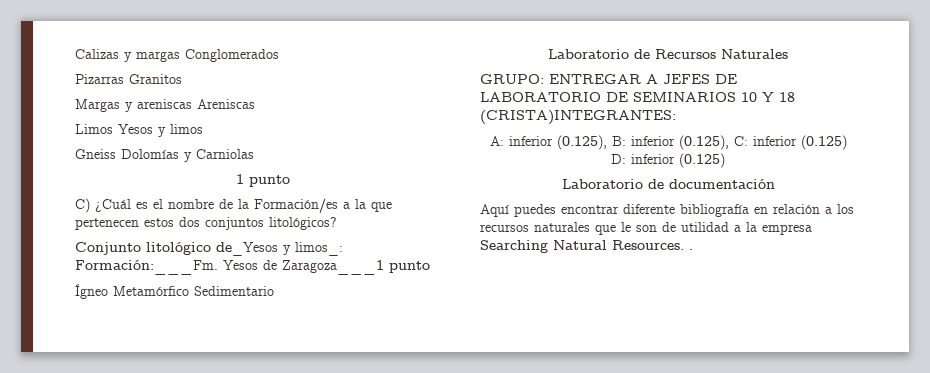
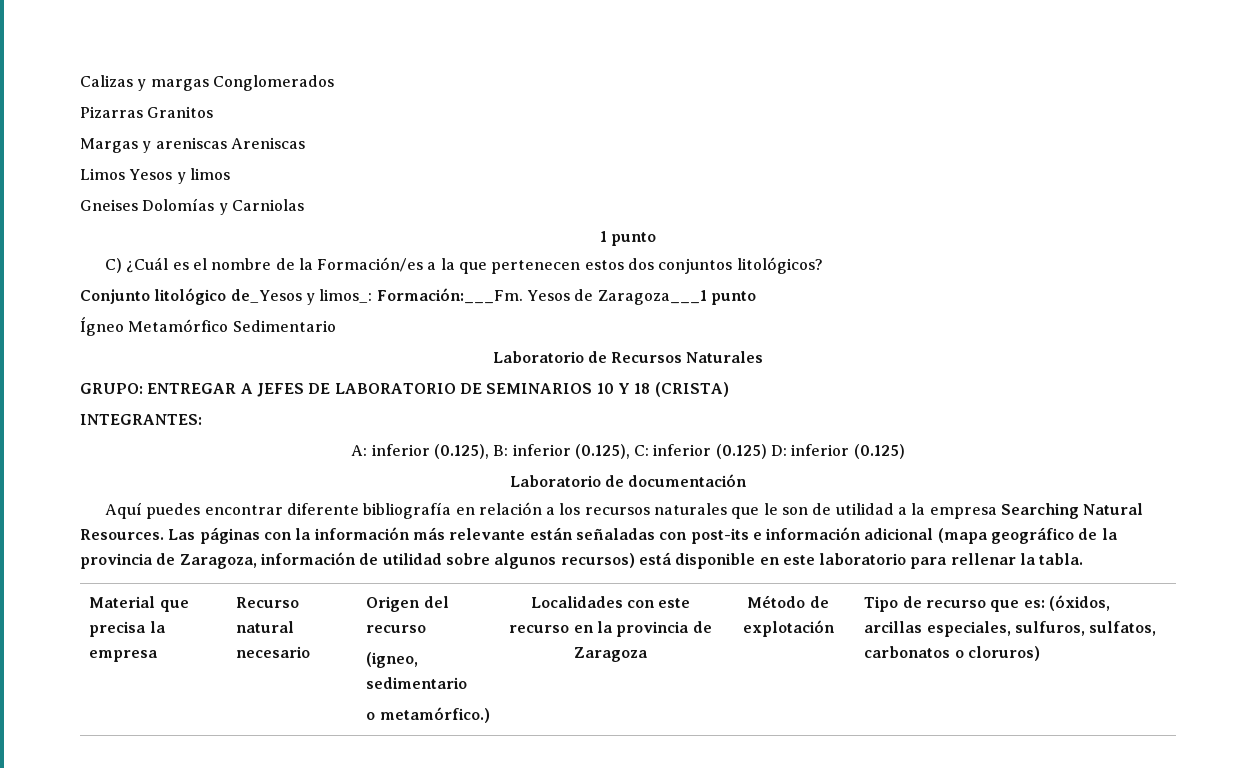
- Gneiss Dolomías y Carniolas
+ Gneises Dolomías y Carniolas
- GRUPO: ENTREGAR A JEFES DE LABORATORIO DE SEMINARIOS 10 Y 18 (CRISTA)INTEGRANTES:
+ GRUPO: ENTREGAR A JEFES DE LABORATORIO DE SEMINARIOS 10 Y 18 (CRISTA)
+ INTEGRANTES:
- Aquí puedes encontrar diferente bibliografía en relación a los recursos naturales que le son de utilidad a la empresa Searching Natural Resources. .
+ Aquí puedes encontrar diferente bibliografía en relación a los recursos naturales que le son de utilidad a la empresa Searching Natural Resources. Las páginas con la información más relevante están señaladas con post-its e información adicional (mapa geográfico de la provincia de Zaragoza, información de utilidad sobre algunos recursos) está disponible en este laboratorio para rellenar la tabla.
+ Material que precisa la empresa | Recurso natural necesario | Origen del recurso
+ (igneo, sedimentario
+ o metamórfico.) | Localidades con este recurso en la provincia de Zaragoza | Método de explotación | Tipo de recurso que es: (óxidos, arcillas especiales, sulfuros, sulfatos, carbonatos o cloruros)

